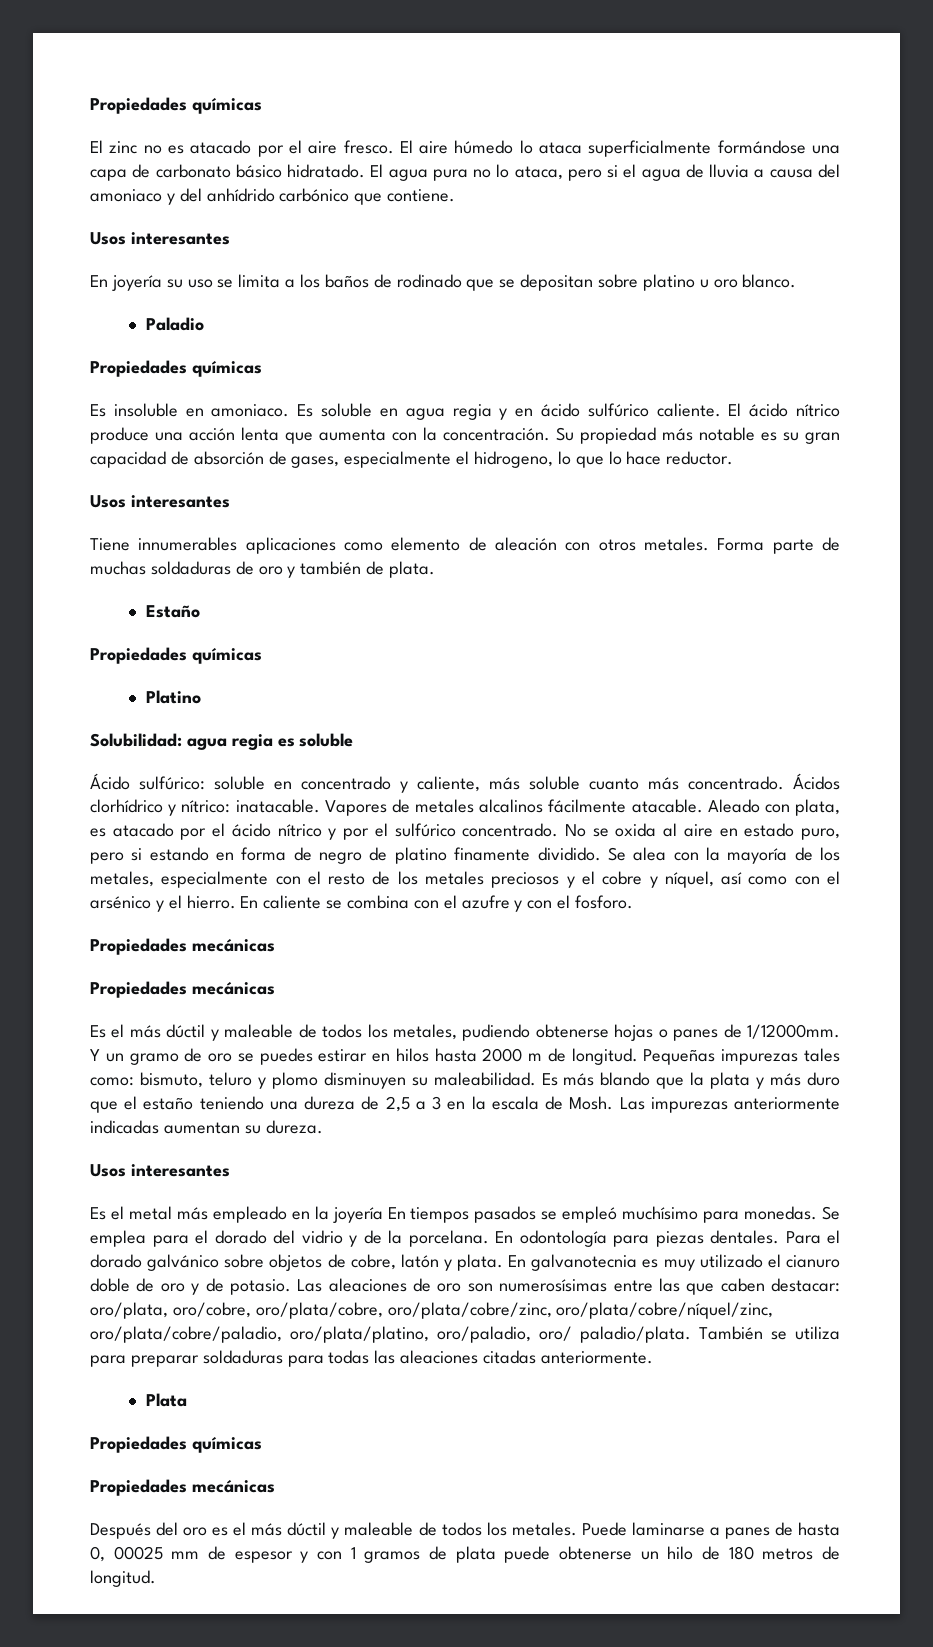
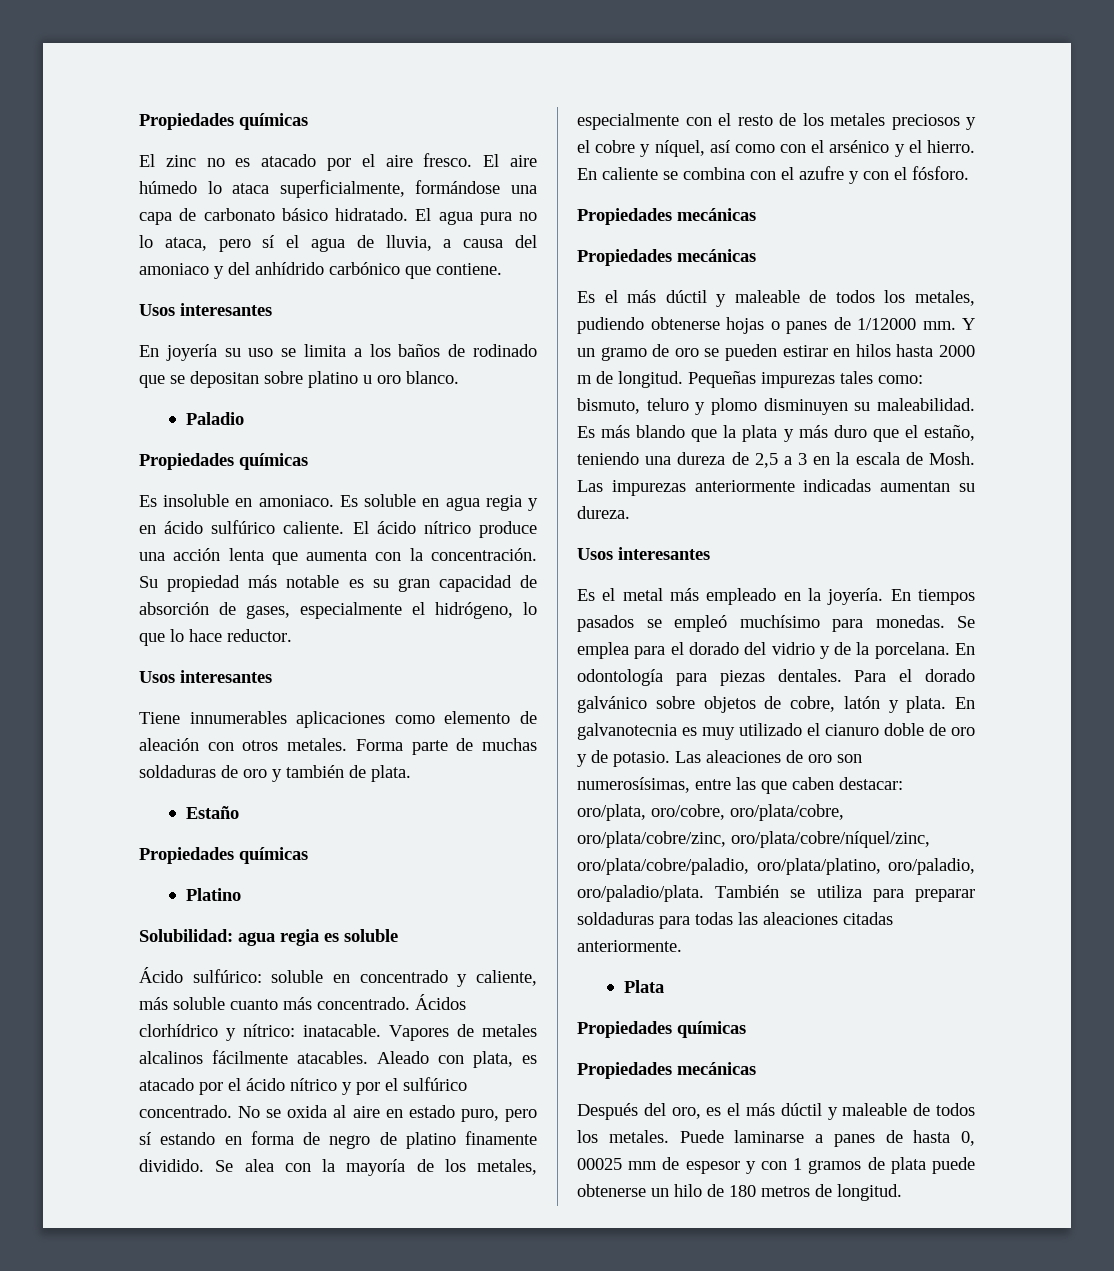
- El aire húmedo lo ataca superficialmente formándose una capa de carbonato básico hidratado.
+ El aire húmedo lo ataca superficialmente, formándose una capa de carbonato básico hidratado.
- El agua pura no lo ataca, pero si el agua de lluvia a causa del amoniaco y del anhídrido carbónico que contiene.
+ El agua pura no lo ataca, pero sí el agua de lluvia, a causa del amoniaco y del anhídrido carbónico que contiene.
- Su propiedad más notable es su gran capacidad de absorción de gases, especialmente el hidrogeno, lo que lo hace reductor.
+ Su propiedad más notable es su gran capacidad de absorción de gases, especialmente el hidrógeno, lo que lo hace reductor.
- Vapores de metales alcalinos fácilmente atacable.
+ Vapores de metales alcalinos fácilmente atacables.
- No se oxida al aire en estado puro, pero si estando en forma de negro de platino finamente dividido.
+ No se oxida al aire en estado puro, pero sí estando en forma de negro de platino finamente dividido.
- En caliente se combina con el azufre y con el fosforo.
+ En caliente se combina con el azufre y con el fósforo.
- Es el más dúctil y maleable de todos los metales, pudiendo obtenerse hojas o panes de 1/12000mm.
+ Es el más dúctil y maleable de todos los metales, pudiendo obtenerse hojas o panes de 1/12000 mm.
- Y un gramo de oro se puedes estirar en hilos hasta 2000 m de longitud.
+ Y un gramo de oro se pueden estirar en hilos hasta 2000 m de longitud.
- Es más blando que la plata y más duro que el estaño teniendo una dureza de 2,5 a 3 en la escala de Mosh.
+ Es más blando que la plata y más duro que el estaño, teniendo una dureza de 2,5 a 3 en la escala de Mosh.
- Es el metal más empleado en la joyería En tiempos pasados se empleó muchísimo para monedas.
+ Es el metal más empleado en la joyería. En tiempos pasados se empleó muchísimo para monedas.
- Las aleaciones de oro son numerosísimas entre las que caben destacar: oro/plata, oro/cobre, oro/plata/cobre, oro/plata/cobre/zinc, oro/plata/cobre/níquel/zinc, oro/plata/cobre/paladio, oro/plata/platino, oro/paladio, oro/ paladio/plata.
+ Las aleaciones de oro son numerosísimas, entre las que caben destacar: oro/plata, oro/cobre, oro/plata/cobre, oro/plata/cobre/zinc, oro/plata/cobre/níquel/zinc, oro/plata/cobre/paladio, oro/plata/platino, oro/paladio, oro/paladio/plata.
- Después del oro es el más dúctil y maleable de todos los metales.
+ Después del oro, es el más dúctil y maleable de todos los metales.

